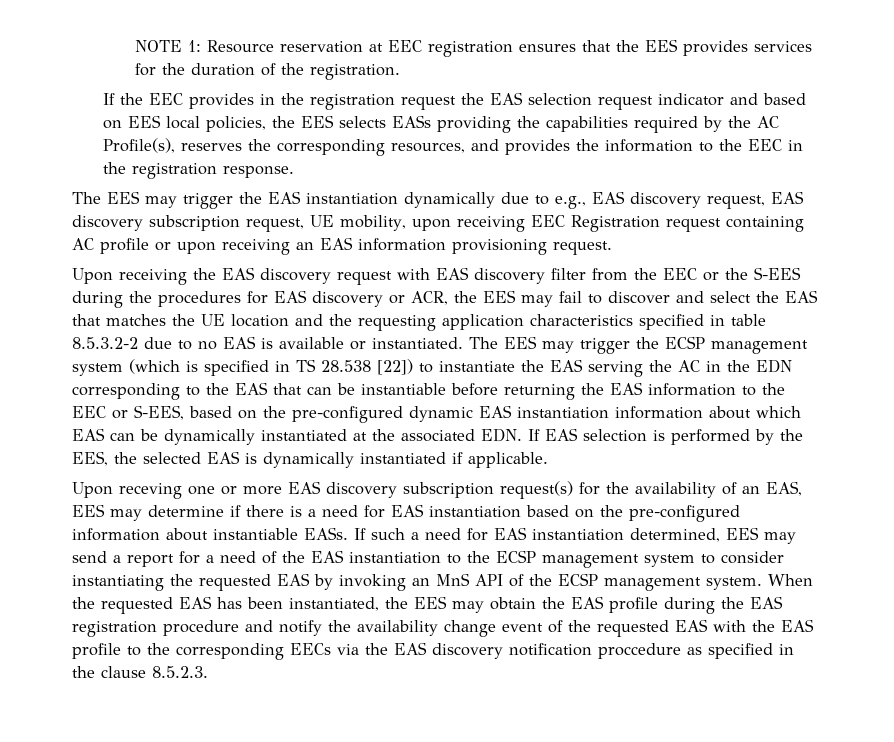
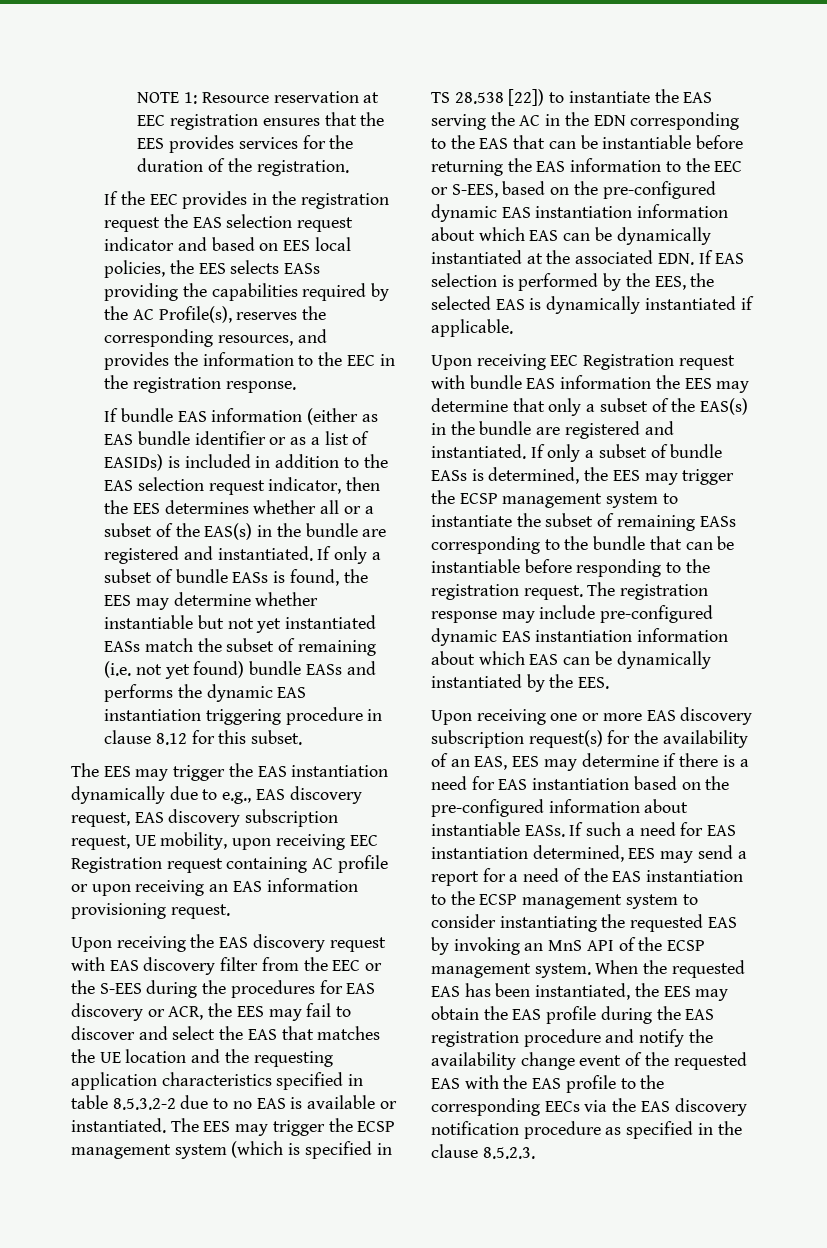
+ If bundle EAS information (either as EAS bundle identifier or as a list of EASIDs) is included in addition to the EAS selection request indicator, then the EES determines whether all or a subset of the EAS(s) in the bundle are registered and instantiated. If only a subset of bundle EASs is found, the EES may determine whether instantiable but not yet instantiated EASs match the subset of remaining (i.e. not yet found) bundle EASs and performs the dynamic EAS instantiation triggering procedure in clause 8.12 for this subset.
- Upon receving one or more EAS discovery subscription request(s) for the availability of an EAS, EES may determine if there is a need for EAS instantiation based on the pre-configured information about instantiable EASs.
+ Upon receiving EEC Registration request with bundle EAS information the EES may determine that only a subset of the EAS(s) in the bundle are registered and instantiated. If only a subset of bundle EASs is determined, the EES may trigger the ECSP management system to instantiate the subset of remaining EASs corresponding to the bundle that can be instantiable before responding to the registration request. The registration response may include pre-configured dynamic EAS instantiation information about which EAS can be dynamically instantiated by the EES.
+ Upon receiving one or more EAS discovery subscription request(s) for the availability of an EAS, EES may determine if there is a need for EAS instantiation based on the pre-configured information about instantiable EASs.
- When the requested EAS has been instantiated, the EES may obtain the EAS profile during the EAS registration procedure and notify the availability change event of the requested EAS with the EAS profile to the corresponding EECs via the EAS discovery notification proccedure as specified in the clause 8.5.2.3.
+ When the requested EAS has been instantiated, the EES may obtain the EAS profile during the EAS registration procedure and notify the availability change event of the requested EAS with the EAS profile to the corresponding EECs via the EAS discovery notification procedure as specified in the clause 8.5.2.3.

